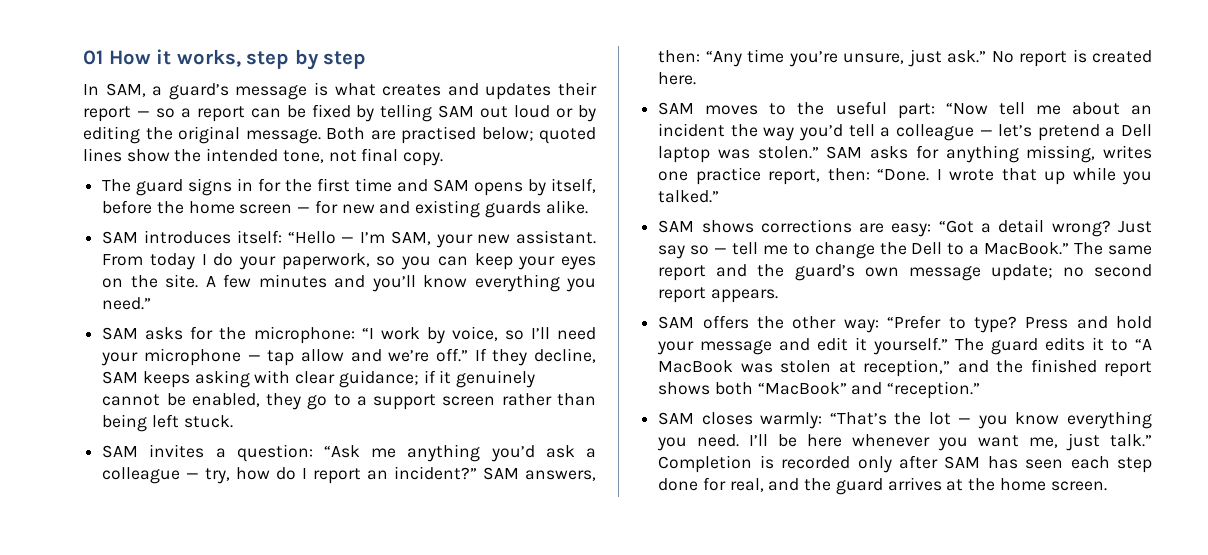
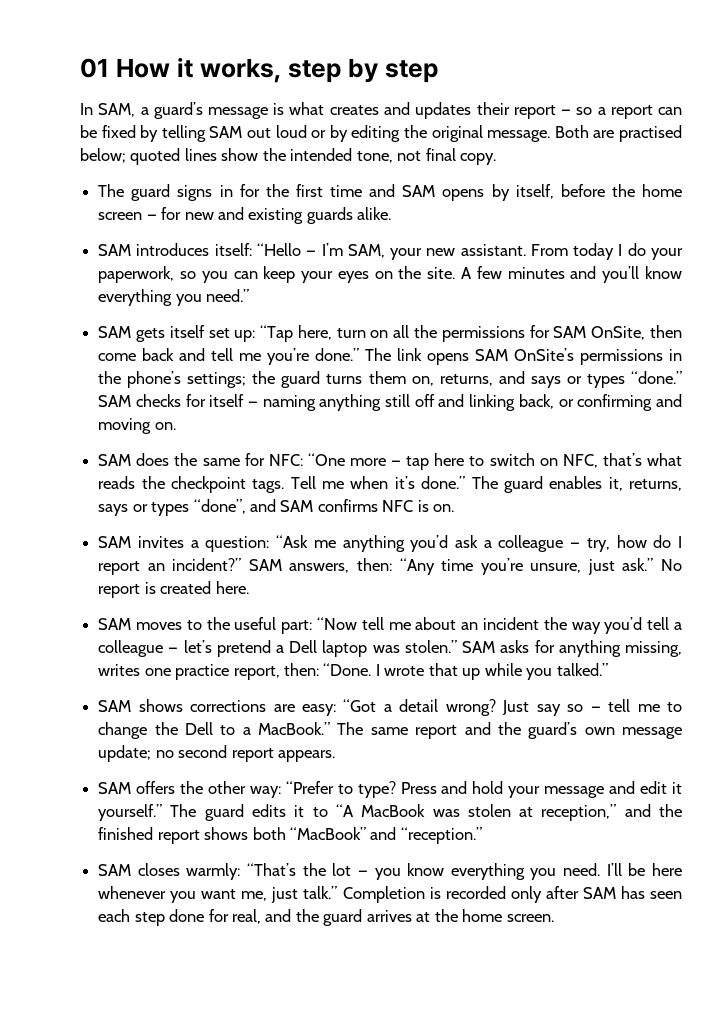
- SAM asks for the microphone: “I work by voice, so I’ll need your microphone — tap allow and we’re off.” If they decline, SAM keeps asking with clear guidance; if it genuinely cannot be enabled, they go to a support screen rather than being left stuck.
+ SAM gets itself set up: “Tap here, turn on all the permissions for SAM OnSite, then come back and tell me you’re done.” The link opens SAM OnSite’s permissions in the phone’s settings; the guard turns them on, returns, and says or types “done.” SAM checks for itself — naming anything still off and linking back, or confirming and moving on.
+ SAM does the same for NFC: “One more — tap here to switch on NFC, that’s what reads the checkpoint tags. Tell me when it’s done.” The guard enables it, returns, says or types “done”, and SAM confirms NFC is on.

